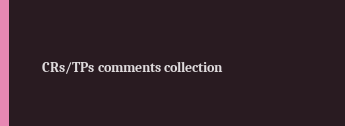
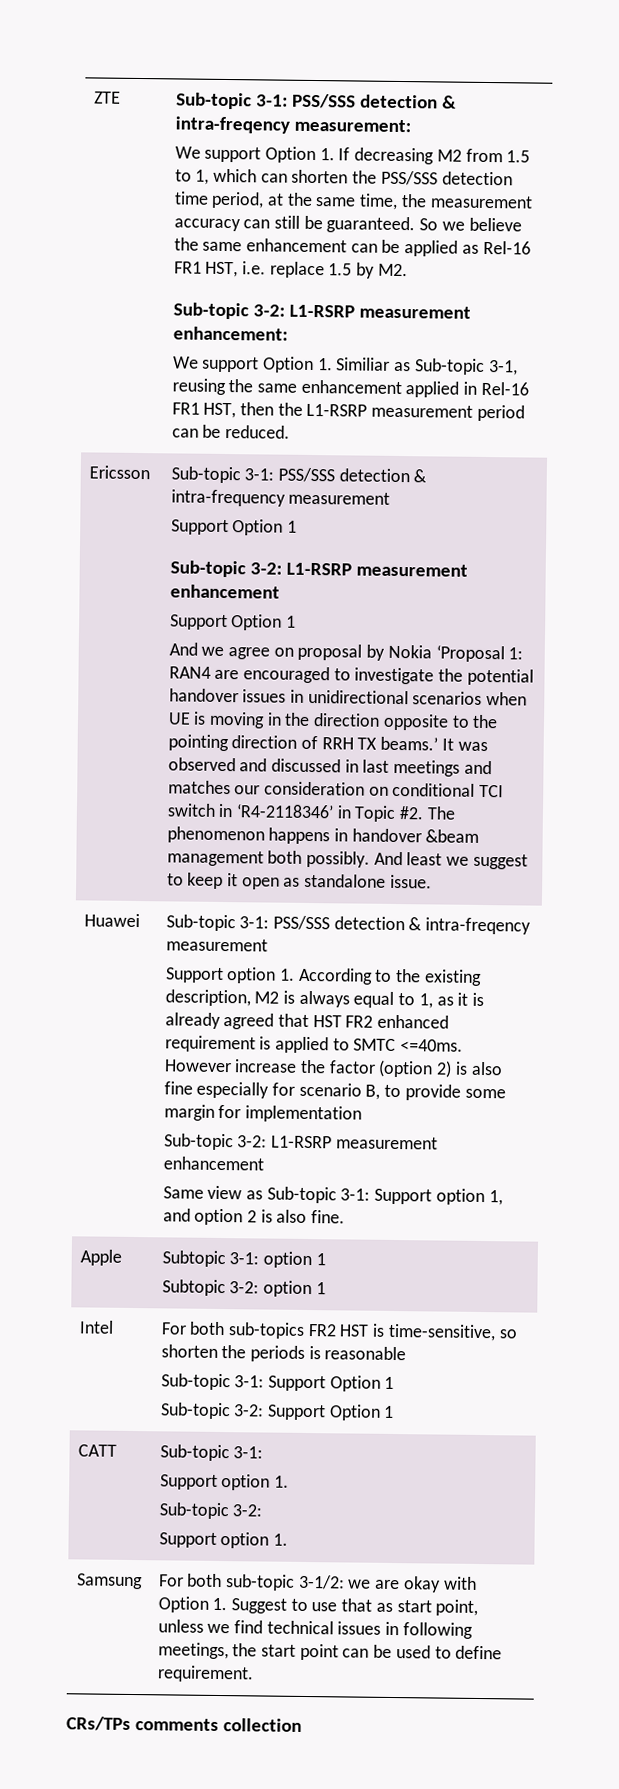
+ ZTE | Sub-topic 3-1: PSS/SSS detection & intra-freqency measurement:
+ We support Option 1. If decreasing M2 from 1.5 to 1, which can shorten the PSS/SSS detection time period, at the same time, the measurement accuracy can still be guaranteed. So we believe the same enhancement can be applied as Rel-16 FR1 HST, i.e. replace 1.5 by M2.
+ Sub-topic 3-2: L1-RSRP measurement enhancement:
+ We support Option 1. Similiar as Sub-topic 3-1, reusing the same enhancement applied in Rel-16 FR1 HST, then the L1-RSRP measurement period can be reduced.
+ Ericsson | Sub-topic 3-1: PSS/SSS detection & intra-frequency measurement
+ Support Option 1
+ Sub-topic 3-2: L1-RSRP measurement enhancement
+ Support Option 1
+ And we agree on proposal by Nokia ‘Proposal 1: RAN4 are encouraged to investigate the potential handover issues in unidirectional scenarios when UE is moving in the direction opposite to the pointing direction of RRH TX beams.’ It was observed and discussed in last meetings and matches our consideration on conditional TCI switch in ‘R4-2118346’ in Topic #2. The phenomenon happens in handover &beam management both possibly. And least we suggest to keep it open as standalone issue.
+ Huawei | Sub-topic 3-1: PSS/SSS detection & intra-freqency measurement
+ Support option 1. According to the existing description, M2 is always equal to 1, as it is already agreed that HST FR2 enhanced requirement is applied to SMTC <=40ms. However increase the factor (option 2) is also fine especially for scenario B, to provide some margin for implementation
+ Sub-topic 3-2: L1-RSRP measurement enhancement
+ Same view as Sub-topic 3-1: Support option 1, and option 2 is also fine.
+ Apple | Subtopic 3-1: option 1
+ Subtopic 3-2: option 1
+ Intel | For both sub-topics FR2 HST is time-sensitive, so shorten the periods is reasonable
+ Sub-topic 3-1: Support Option 1
+ Sub-topic 3-2: Support Option 1
+ CATT | Sub-topic 3-1:
+ Support option 1.
+ Sub-topic 3-2:
+ Support option 1.
+ Samsung | For both sub-topic 3-1/2: we are okay with Option 1. Suggest to use that as start point, unless we find technical issues in following meetings, the start point can be used to define requirement.

